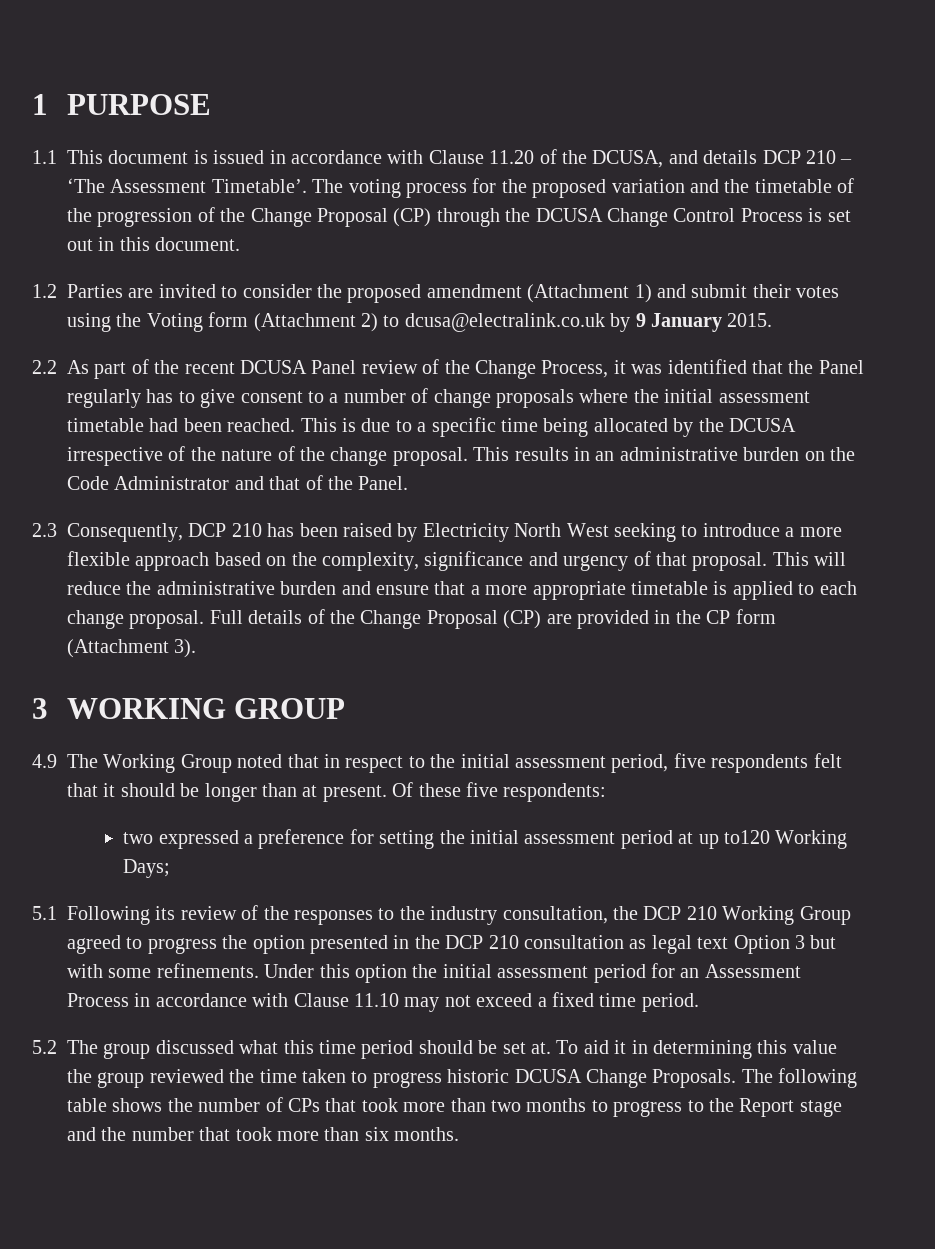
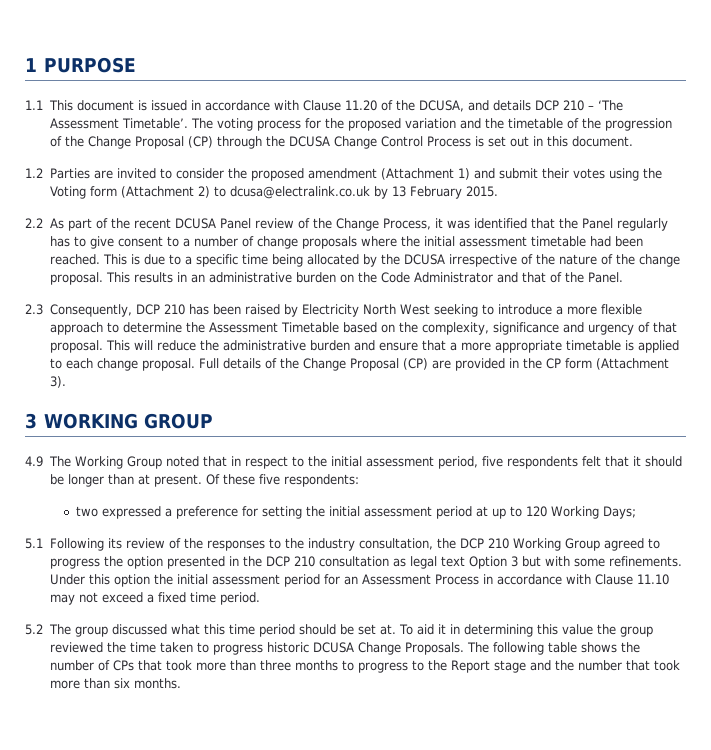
- 1.2 Parties are invited to consider the proposed amendment (Attachment 1) and submit their votes using the Voting form (Attachment 2) to dcusa@electralink.co.uk by 9 January 2015.
+ 1.2 Parties are invited to consider the proposed amendment (Attachment 1) and submit their votes using the Voting form (Attachment 2) to dcusa@electralink.co.uk by 13 February 2015.
- 2.3 Consequently, DCP 210 has been raised by Electricity North West seeking to introduce a more flexible approach based on the complexity, significance and urgency of that proposal.
+ 2.3 Consequently, DCP 210 has been raised by Electricity North West seeking to introduce a more flexible approach to determine the Assessment Timetable based on the complexity, significance and urgency of that proposal.
- two expressed a preference for setting the initial assessment period at up to120 Working Days;
+ two expressed a preference for setting the initial assessment period at up to 120 Working Days;
- The following table shows the number of CPs that took more than two months to progress to the Report stage and the number that took more than six months.
+ The following table shows the number of CPs that took more than three months to progress to the Report stage and the number that took more than six months.

